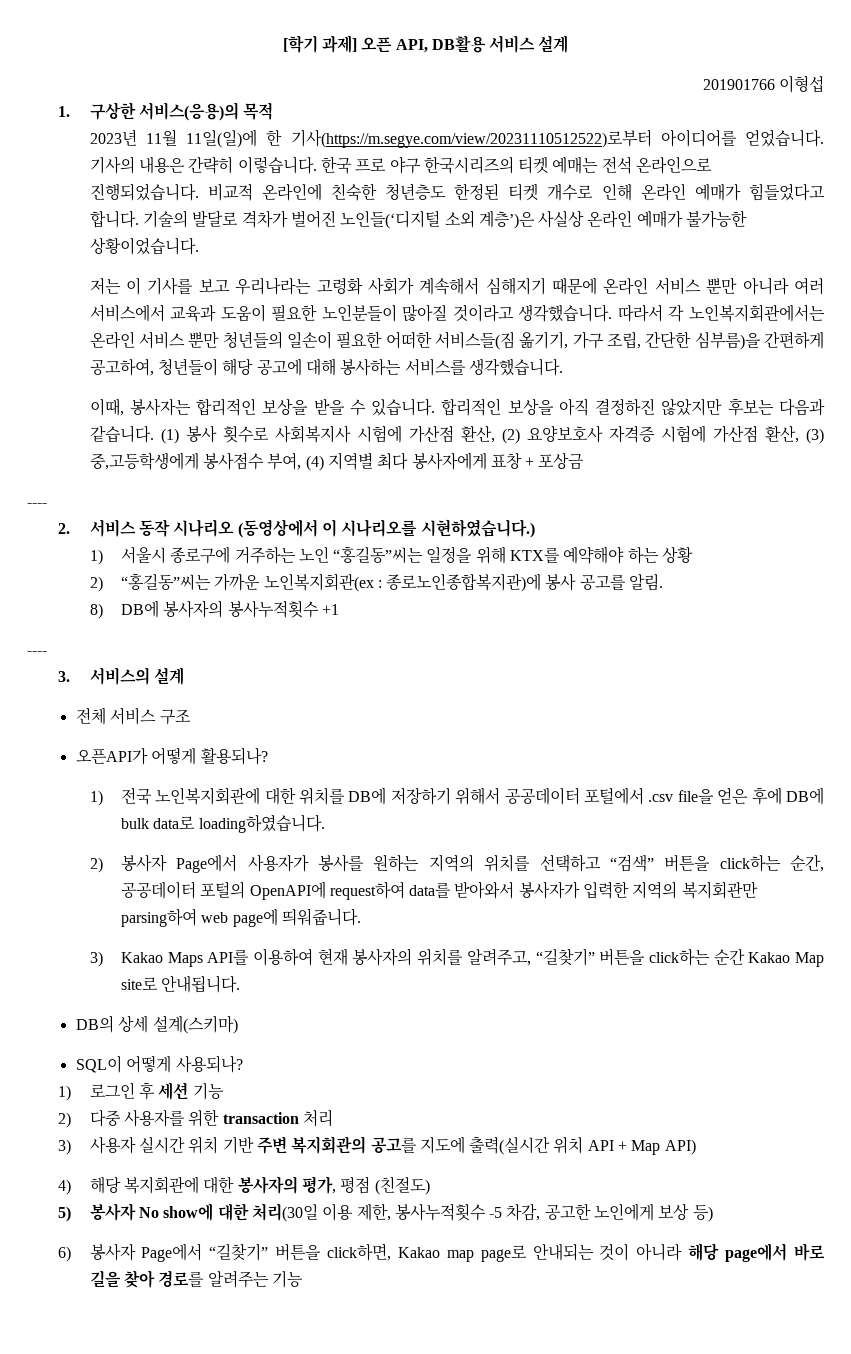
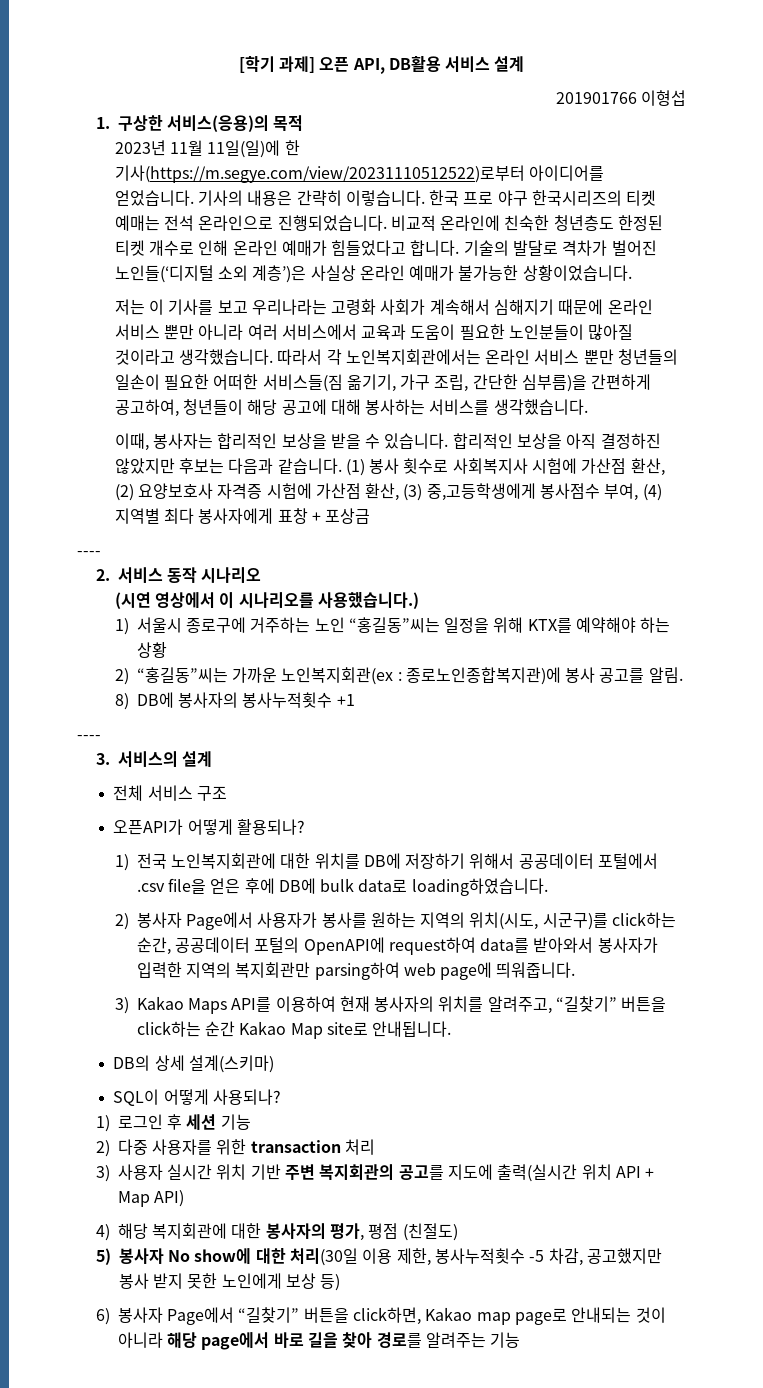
- 2. 서비스 동작 시나리오 (동영상에서 이 시나리오를 시현하였습니다.)
+ 2. 서비스 동작 시나리오
+ (시연 영상에서 이 시나리오를 사용했습니다.)
- 2) 봉사자 Page에서 사용자가 봉사를 원하는 지역의 위치를 선택하고 “검색” 버튼을 click하는 순간, 공공데이터 포털의 OpenAPI에 request하여 data를 받아와서 봉사자가 입력한 지역의 복지회관만 parsing하여 web page에 띄워줍니다.
+ 2) 봉사자 Page에서 사용자가 봉사를 원하는 지역의 위치(시도, 시군구)를 click하는 순간, 공공데이터 포털의 OpenAPI에 request하여 data를 받아와서 봉사자가 입력한 지역의 복지회관만 parsing하여 web page에 띄워줍니다.
- 5) 봉사자 No show에 대한 처리(30일 이용 제한, 봉사누적횟수 -5 차감, 공고한 노인에게 보상 등)
+ 5) 봉사자 No show에 대한 처리(30일 이용 제한, 봉사누적횟수 -5 차감, 공고했지만 봉사 받지 못한 노인에게 보상 등)

